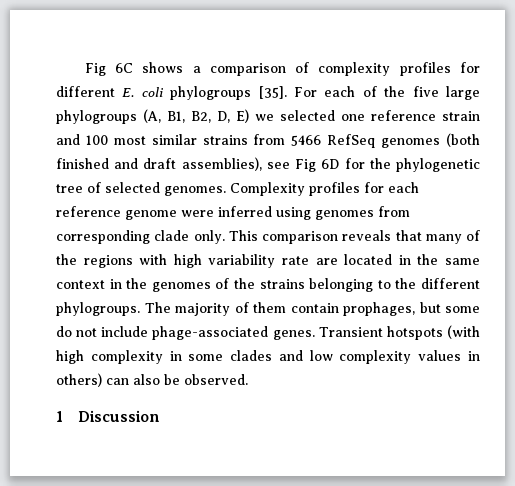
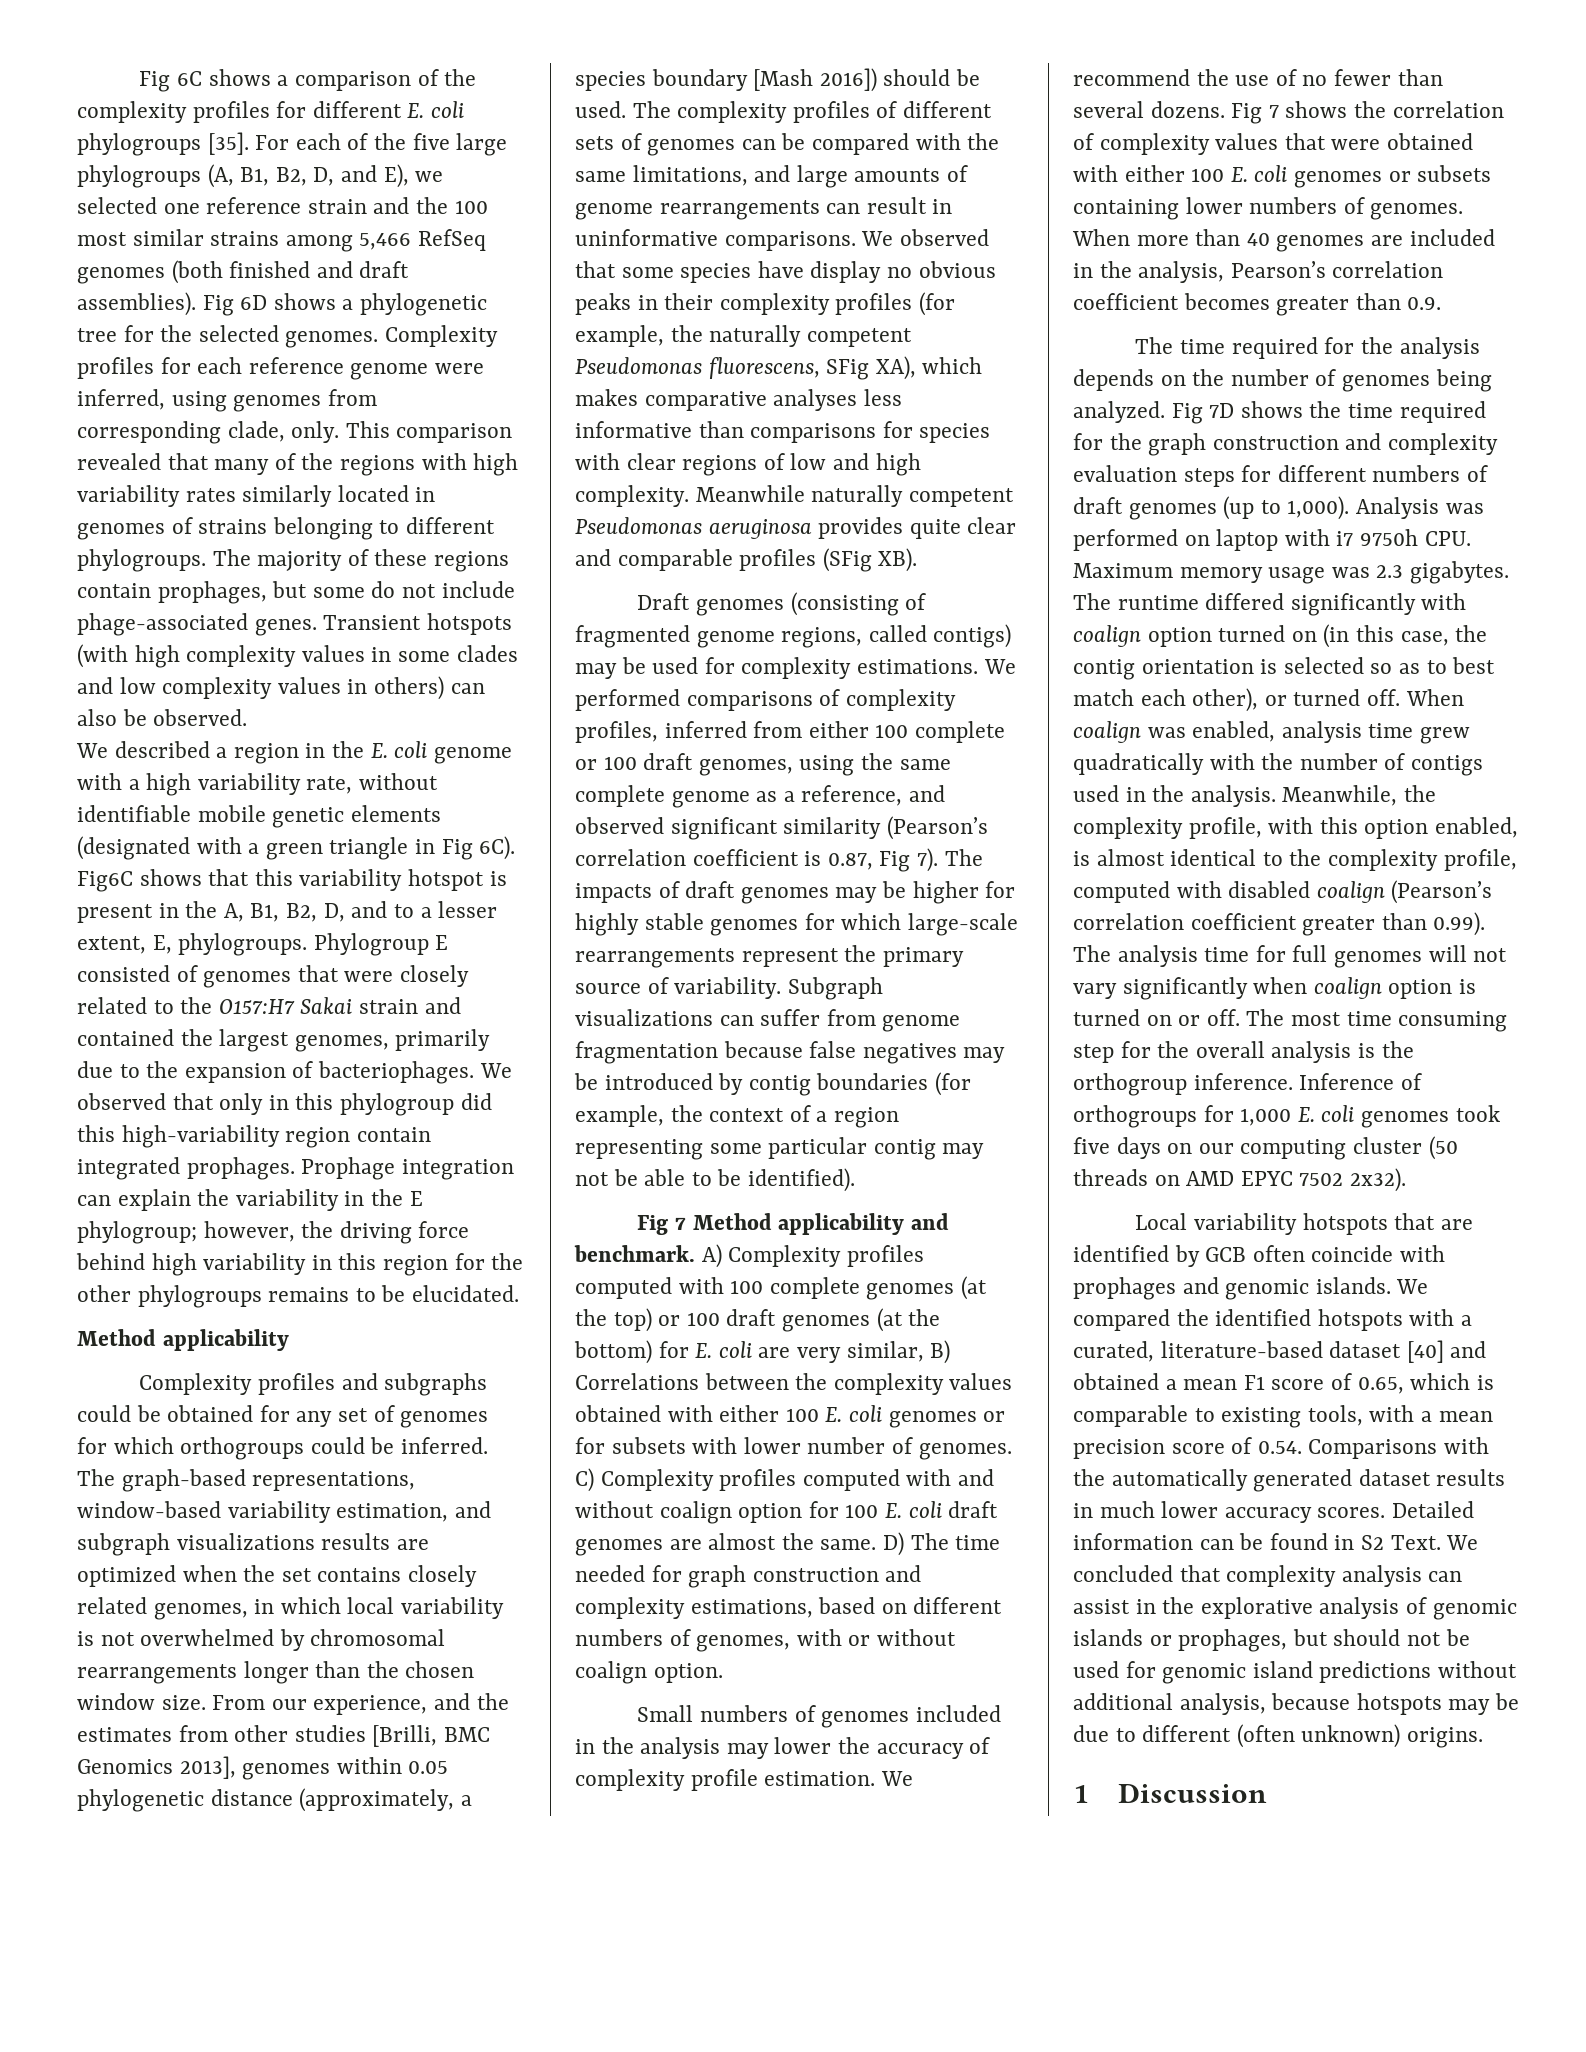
- Fig 6C shows a comparison of complexity profiles for different E. coli phylogroups [35].
+ Fig 6C shows a comparison of the complexity profiles for different E. coli phylogroups [35].
- For each of the five large phylogroups (A, B1, B2, D, E) we selected one reference strain and 100 most similar strains from 5466 RefSeq genomes (both finished and draft assemblies), see Fig 6D for the phylogenetic tree of selected genomes.
+ For each of the five large phylogroups (A, B1, B2, D, and E), we selected one reference strain and the 100 most similar strains among 5,466 RefSeq genomes (both finished and draft assemblies). Fig 6D shows a phylogenetic tree for the selected genomes.
- Complexity profiles for each reference genome were inferred using genomes from corresponding clade only.
+ Complexity profiles for each reference genome were inferred, using genomes from corresponding clade, only.
- This comparison reveals that many of the regions with high variability rate are located in the same context in the genomes of the strains belonging to the different phylogroups.
+ This comparison revealed that many of the regions with high variability rates similarly located in genomes of strains belonging to different phylogroups.
- The majority of them contain prophages, but some do not include phage-associated genes.
+ The majority of these regions contain prophages, but some do not include phage-associated genes.
- Transient hotspots (with high complexity in some clades and low complexity values in others) can also be observed.
+ Transient hotspots (with high complexity values in some clades and low complexity values in others) can also be observed.
+ We described a region in the E. coli genome with a high variability rate, without identifiable mobile genetic elements (designated with a green triangle in Fig 6C). Fig6C shows that this variability hotspot is present in the A, B1, B2, D, and to a lesser extent, E, phylogroups. Phylogroup E consisted of genomes that were closely related to the O157:H7 Sakai strain and contained the largest genomes, primarily due to the expansion of bacteriophages. We observed that only in this phylogroup did this high-variability region contain integrated prophages. Prophage integration can explain the variability in the E phylogroup; however, the driving force behind high variability in this region for the other phylogroups remains to be elucidated.
+ Method applicability
+ Complexity profiles and subgraphs could be obtained for any set of genomes for which orthogroups could be inferred. The graph-based representations, window-based variability estimation, and subgraph visualizations results are optimized when the set contains closely related genomes, in which local variability is not overwhelmed by chromosomal rearrangements longer than the chosen window size. From our experience, and the estimates from other studies [Brilli, BMC Genomics 2013], genomes within 0.05 phylogenetic distance (approximately, a species boundary [Mash 2016]) should be used. The complexity profiles of different sets of genomes can be compared with the same limitations, and large amounts of genome rearrangements can result in uninformative comparisons. We observed that some species have display no obvious peaks in their complexity profiles (for example, the naturally competent Pseudomonas fluorescens, SFig XA), which makes comparative analyses less informative than comparisons for species with clear regions of low and high complexity. Meanwhile naturally competent Pseudomonas aeruginosa provides quite clear and comparable profiles (SFig XB).
+ Draft genomes (consisting of fragmented genome regions, called contigs) may be used for complexity estimations. We performed comparisons of complexity profiles, inferred from either 100 complete or 100 draft genomes, using the same complete genome as a reference, and observed significant similarity (Pearson’s correlation coefficient is 0.87, Fig 7). The impacts of draft genomes may be higher for highly stable genomes for which large-scale rearrangements represent the primary source of variability. Subgraph visualizations can suffer from genome fragmentation because false negatives may be introduced by contig boundaries (for example, the context of a region representing some particular contig may not be able to be identified).
+ Fig 7 Method applicability and benchmark. A) Complexity profiles computed with 100 complete genomes (at the top) or 100 draft genomes (at the bottom) for E. coli are very similar, B) Correlations between the complexity values obtained with either 100 E. coli genomes or for subsets with lower number of genomes. C) Complexity profiles computed with and without coalign option for 100 E. coli draft genomes are almost the same. D) The time needed for graph construction and complexity estimations, based on different numbers of genomes, with or without coalign option.
+ Small numbers of genomes included in the analysis may lower the accuracy of complexity profile estimation. We recommend the use of no fewer than several dozens. Fig 7 shows the correlation of complexity values that were obtained with either 100 E. coli genomes or subsets containing lower numbers of genomes. When more than 40 genomes are included in the analysis, Pearson’s correlation coefficient becomes greater than 0.9.
+ The time required for the analysis depends on the number of genomes being analyzed. Fig 7D shows the time required for the graph construction and complexity evaluation steps for different numbers of draft genomes (up to 1,000). Analysis was performed on laptop with i7 9750h CPU. Maximum memory usage was 2.3 gigabytes. The runtime differed significantly with coalign option turned on (in this case, the contig orientation is selected so as to best match each other), or turned off. When coalign was enabled, analysis time grew quadratically with the number of contigs used in the analysis. Meanwhile, the complexity profile, with this option enabled, is almost identical to the complexity profile, computed with disabled coalign (Pearson’s correlation coefficient greater than 0.99). The analysis time for full genomes will not vary significantly when coalign option is turned on or off. The most time consuming step for the overall analysis is the orthogroup inference. Inference of orthogroups for 1,000 E. coli genomes took five days on our computing cluster (50 threads on AMD EPYC 7502 2x32).
+ Local variability hotspots that are identified by GCB often coincide with prophages and genomic islands. We compared the identified hotspots with a curated, literature-based dataset [40] and obtained a mean F1 score of 0.65, which is comparable to existing tools, with a mean precision score of 0.54. Comparisons with the automatically generated dataset results in much lower accuracy scores. Detailed information can be found in S2 Text. We concluded that complexity analysis can assist in the explorative analysis of genomic islands or prophages, but should not be used for genomic island predictions without additional analysis, because hotspots may be due to different (often unknown) origins.

